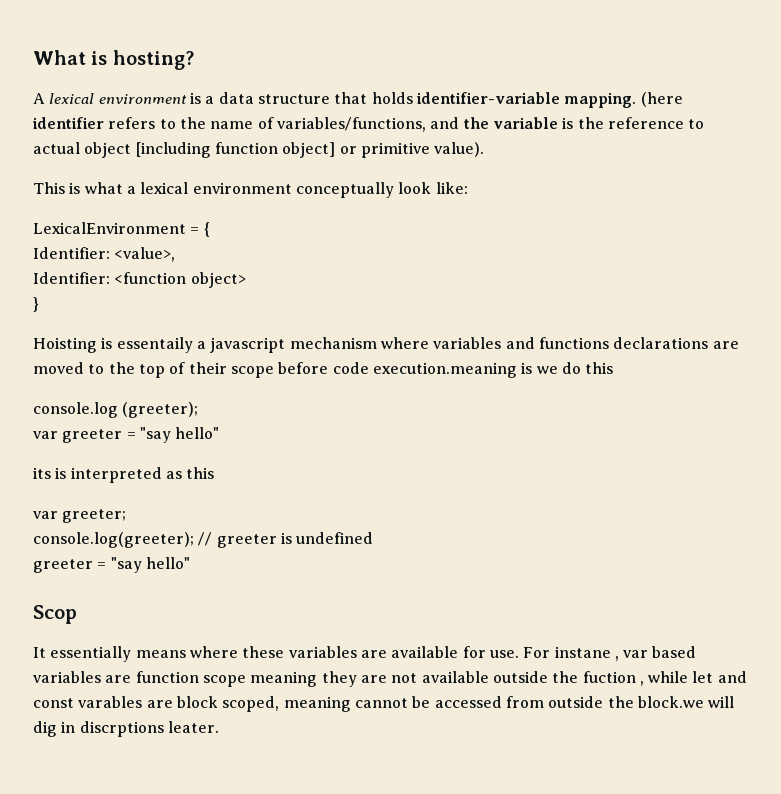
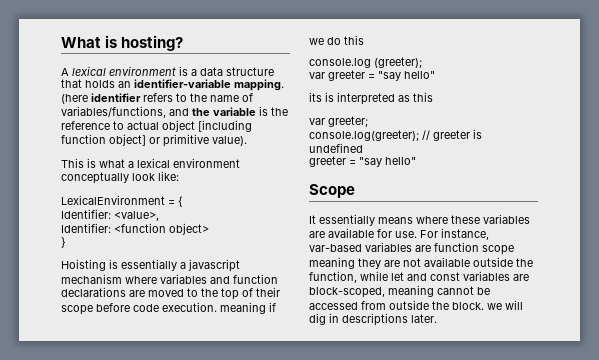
- A lexical environment is a data structure that holds identifier-variable mapping.
+ A lexical environment is a data structure that holds an identifier-variable mapping.
- Hoisting is essentaily a javascript mechanism where variables and functions declarations are moved to the top of their scope before code execution.meaning is we do this
+ Hoisting is essentially a javascript mechanism where variables and function declarations are moved to the top of their scope before code execution. meaning if we do this
- Scop
+ Scope
- For instane , var based variables are function scope meaning they are not available outside the fuction , while let and const varables are block scoped, meaning cannot be accessed from outside the block.we will dig in discrptions leater.
+ For instance, var-based variables are function scope meaning they are not available outside the function, while let and const variables are block-scoped, meaning cannot be accessed from outside the block. we will dig in descriptions later.

